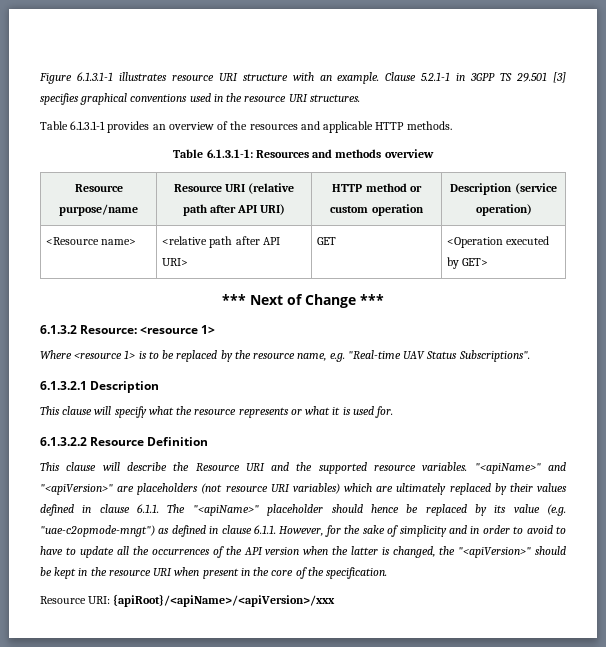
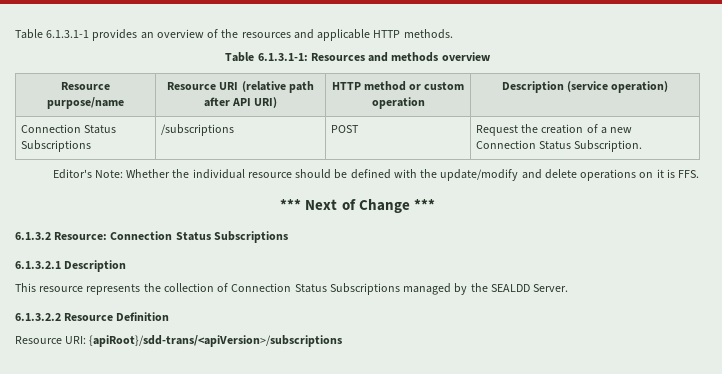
- Figure 6.1.3.1-1 illustrates resource URI structure with an example. Clause 5.2.1-1 in 3GPP TS 29.501 [3] specifies graphical conventions used in the resource URI structures.
- <Resource name> | <relative path after API URI> | GET | <Operation executed by GET>
+ Connection Status Subscriptions | /subscriptions | POST | Request the creation of a new Connection Status Subscription.
+ Editor's Note: Whether the individual resource should be defined with the update/modify and delete operations on it is FFS.
- 6.1.3.2 Resource: <resource 1>
- Where <resource 1> is to be replaced by the resource name, e.g. "Real-time UAV Status Subscriptions".
+ 6.1.3.2 Resource: Connection Status Subscriptions
  6.1.3.2.1 Description
- This clause will specify what the resource represents or what it is used for.
+ This resource represents the collection of Connection Status Subscriptions managed by the SEALDD Server.
  6.1.3.2.2 Resource Definition
- This clause will describe the Resource URI and the supported resource variables. "<apiName>" and "<apiVersion>" are placeholders (not resource URI variables) which are ultimately replaced by their values defined in clause 6.1.1. The "<apiName>" placeholder should hence be replaced by its value (e.g. "uae-c2opmode-mngt") as defined in clause 6.1.1. However, for the sake of simplicity and in order to avoid to have to update all the occurrences of the API version when the latter is changed, the "<apiVersion>" should be kept in the resource URI when present in the core of the specification.
- Resource URI: {apiRoot}/<apiName>/<apiVersion>/xxx
+ Resource URI: {apiRoot}/sdd-trans/<apiVersion>/subscriptions

